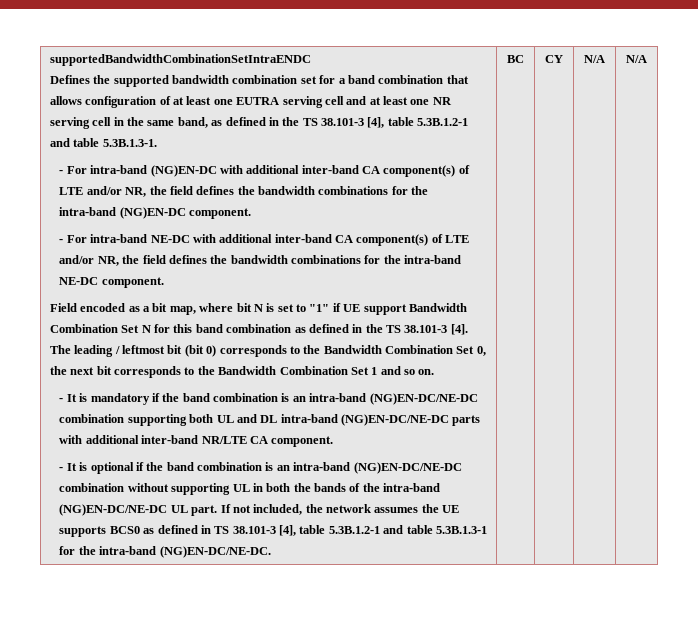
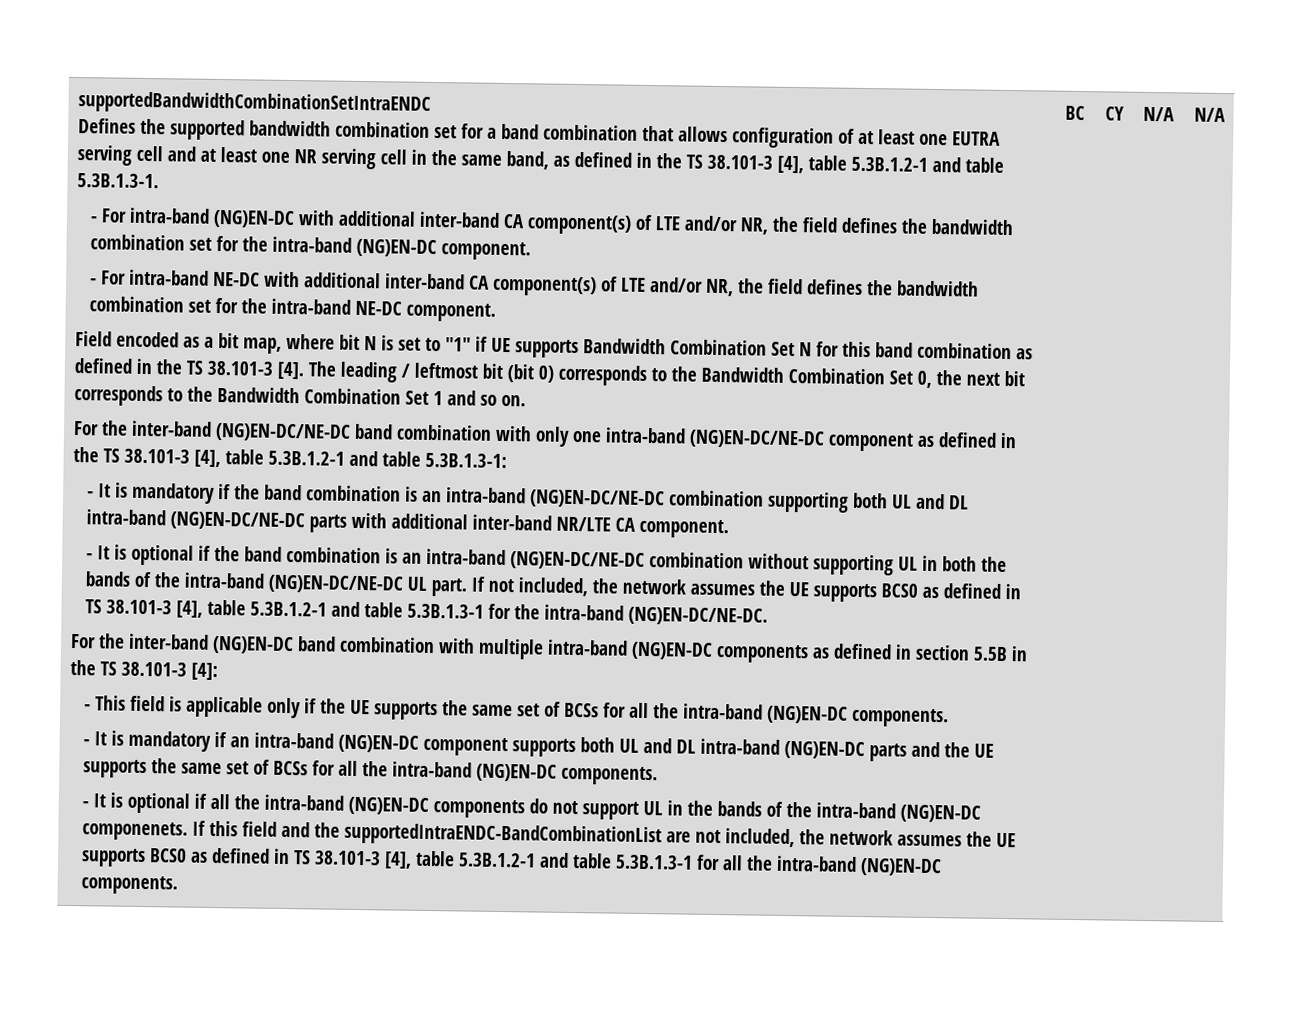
- - For intra-band (NG)EN-DC with additional inter-band CA component(s) of LTE and/or NR, the field defines the bandwidth combinations for the intra-band (NG)EN-DC component.
+ - For intra-band (NG)EN-DC with additional inter-band CA component(s) of LTE and/or NR, the field defines the bandwidth combination set for the intra-band (NG)EN-DC component.
- - For intra-band NE-DC with additional inter-band CA component(s) of LTE and/or NR, the field defines the bandwidth combinations for the intra-band NE-DC component.
+ - For intra-band NE-DC with additional inter-band CA component(s) of LTE and/or NR, the field defines the bandwidth combination set for the intra-band NE-DC component.
- Field encoded as a bit map, where bit N is set to "1" if UE support Bandwidth Combination Set N for this band combination as defined in the TS 38.101-3 [4].
+ Field encoded as a bit map, where bit N is set to "1" if UE supports Bandwidth Combination Set N for this band combination as defined in the TS 38.101-3 [4].
+ For the inter-band (NG)EN-DC/NE-DC band combination with only one intra-band (NG)EN-DC/NE-DC component as defined in the TS 38.101-3 [4], table 5.3B.1.2-1 and table 5.3B.1.3-1:
+ For the inter-band (NG)EN-DC band combination with multiple intra-band (NG)EN-DC components as defined in section 5.5B in the TS 38.101-3 [4]:
+ - This field is applicable only if the UE supports the same set of BCSs for all the intra-band (NG)EN-DC components.
+ - It is mandatory if an intra-band (NG)EN-DC component supports both UL and DL intra-band (NG)EN-DC parts and the UE supports the same set of BCSs for all the intra-band (NG)EN-DC components.
+ - It is optional if all the intra-band (NG)EN-DC components do not support UL in the bands of the intra-band (NG)EN-DC componenets. If this field and the supportedIntraENDC-BandCombinationList are not included, the network assumes the UE supports BCS0 as defined in TS 38.101-3 [4], table 5.3B.1.2-1 and table 5.3B.1.3-1 for all the intra-band (NG)EN-DC components.

